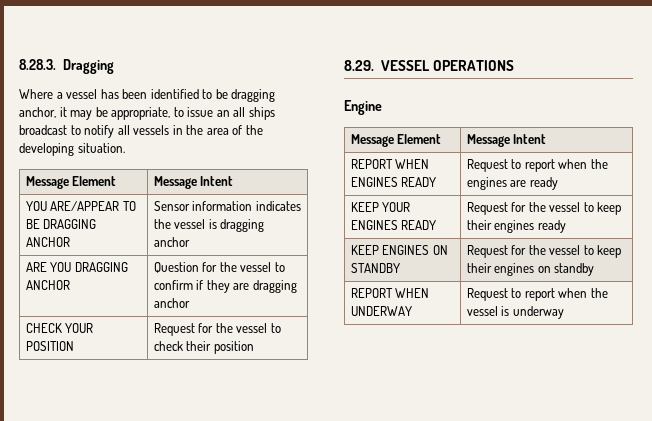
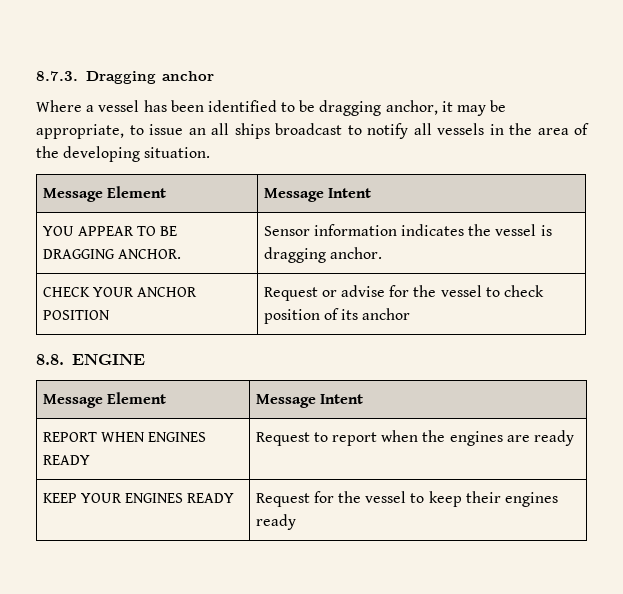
- 8.28.3. Dragging
+ 8.7.3. Dragging anchor
- YOU ARE/APPEAR TO BE DRAGGING ANCHOR | Sensor information indicates the vessel is dragging anchor
- ARE YOU DRAGGING ANCHOR | Question for the vessel to confirm if they are dragging anchor
+ YOU APPEAR TO BE DRAGGING ANCHOR. | Sensor information indicates the vessel is dragging anchor.
- CHECK YOUR POSITION | Request for the vessel to check their position
- 8.29. VESSEL OPERATIONS
- Engine
+ CHECK YOUR ANCHOR POSITION | Request or advise for the vessel to check position of its anchor
+ 8.8. ENGINE
- KEEP ENGINES ON STANDBY | Request for the vessel to keep their engines on standby
- REPORT WHEN UNDERWAY | Request to report when the vessel is underway

